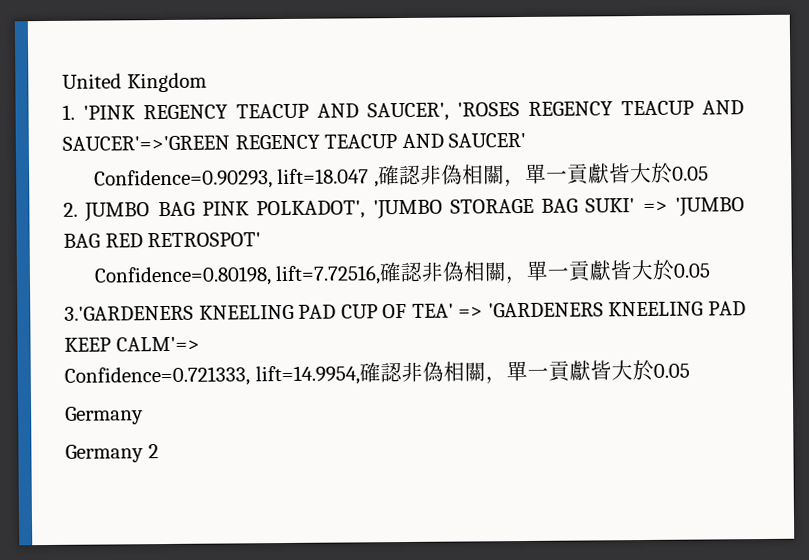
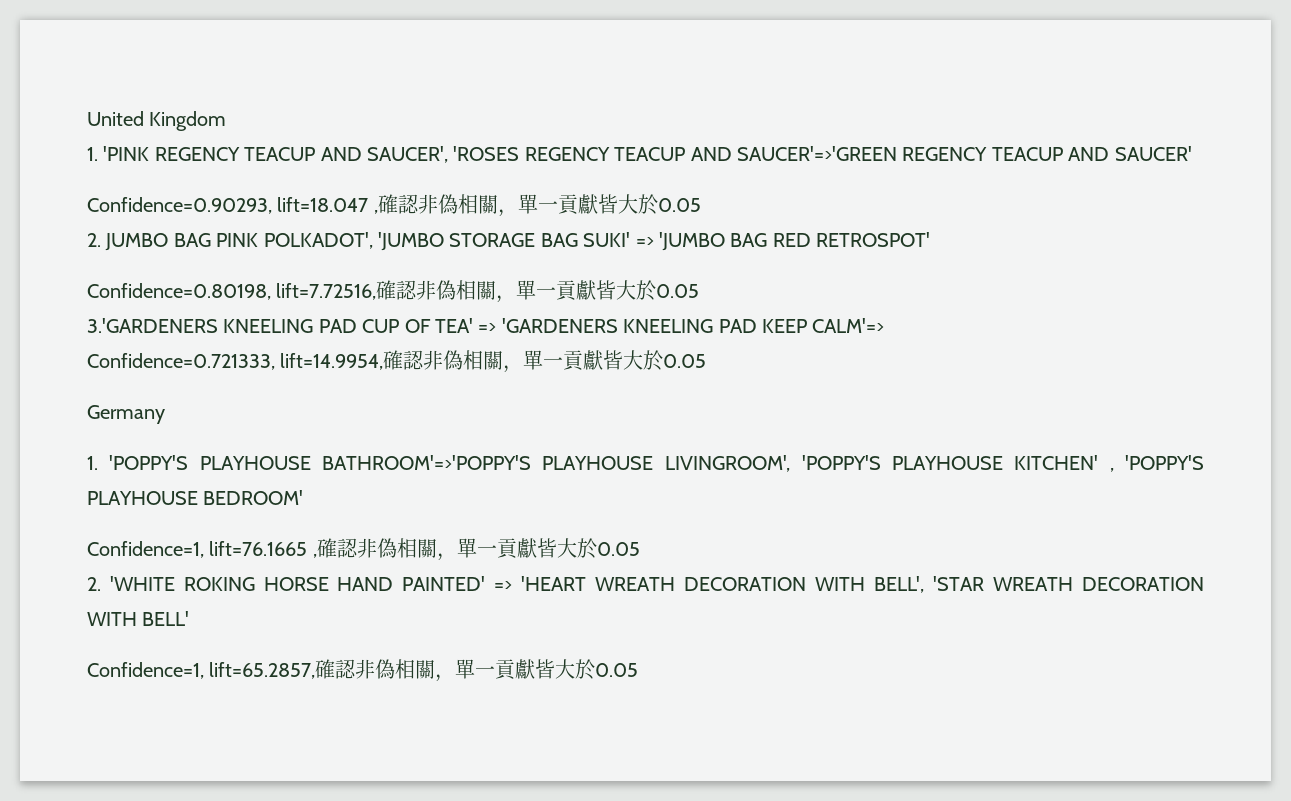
- Germany 2
+ 1. 'POPPY'S PLAYHOUSE BATHROOM'=>'POPPY'S PLAYHOUSE LIVINGROOM', 'POPPY'S PLAYHOUSE KITCHEN' , 'POPPY'S PLAYHOUSE BEDROOM'
+ Confidence=1, lift=76.1665 ,確認非偽相關，單一貢獻皆大於0.05
+ 2. 'WHITE ROKING HORSE HAND PAINTED' => 'HEART WREATH DECORATION WITH BELL', 'STAR WREATH DECORATION WITH BELL'
+ Confidence=1, lift=65.2857,確認非偽相關，單一貢獻皆大於0.05

